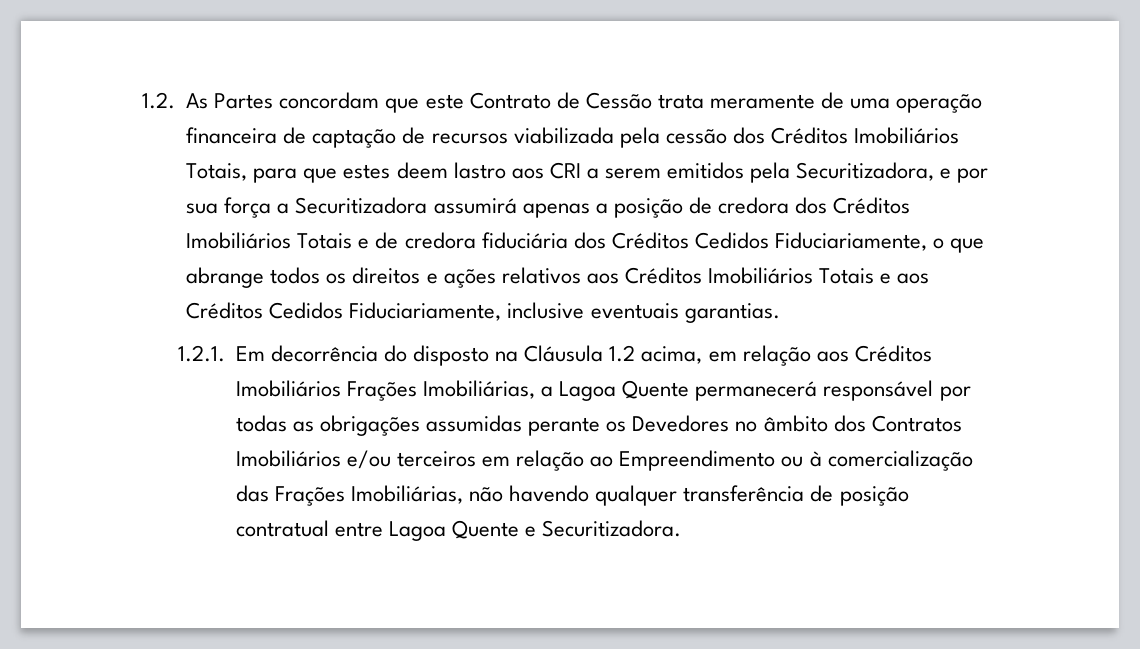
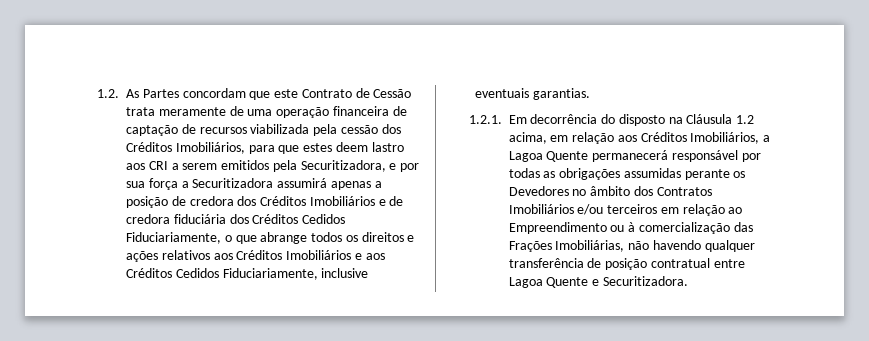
- 1.2. As Partes concordam que este Contrato de Cessão trata meramente de uma operação financeira de captação de recursos viabilizada pela cessão dos Créditos Imobiliários Totais, para que estes deem lastro aos CRI a serem emitidos pela Securitizadora, e por sua força a Securitizadora assumirá apenas a posição de credora dos Créditos Imobiliários Totais e de credora fiduciária dos Créditos Cedidos Fiduciariamente, o que abrange todos os direitos e ações relativos aos Créditos Imobiliários Totais e aos Créditos Cedidos Fiduciariamente, inclusive eventuais garantias.
+ 1.2. As Partes concordam que este Contrato de Cessão trata meramente de uma operação financeira de captação de recursos viabilizada pela cessão dos Créditos Imobiliários, para que estes deem lastro aos CRI a serem emitidos pela Securitizadora, e por sua força a Securitizadora assumirá apenas a posição de credora dos Créditos Imobiliários e de credora fiduciária dos Créditos Cedidos Fiduciariamente, o que abrange todos os direitos e ações relativos aos Créditos Imobiliários e aos Créditos Cedidos Fiduciariamente, inclusive eventuais garantias.
- 1.2.1. Em decorrência do disposto na Cláusula 1.2 acima, em relação aos Créditos Imobiliários Frações Imobiliárias, a Lagoa Quente permanecerá responsável por todas as obrigações assumidas perante os Devedores no âmbito dos Contratos Imobiliários e/ou terceiros em relação ao Empreendimento ou à comercialização das Frações Imobiliárias, não havendo qualquer transferência de posição contratual entre Lagoa Quente e Securitizadora.
+ 1.2.1. Em decorrência do disposto na Cláusula 1.2 acima, em relação aos Créditos Imobiliários, a Lagoa Quente permanecerá responsável por todas as obrigações assumidas perante os Devedores no âmbito dos Contratos Imobiliários e/ou terceiros em relação ao Empreendimento ou à comercialização das Frações Imobiliárias, não havendo qualquer transferência de posição contratual entre Lagoa Quente e Securitizadora.

